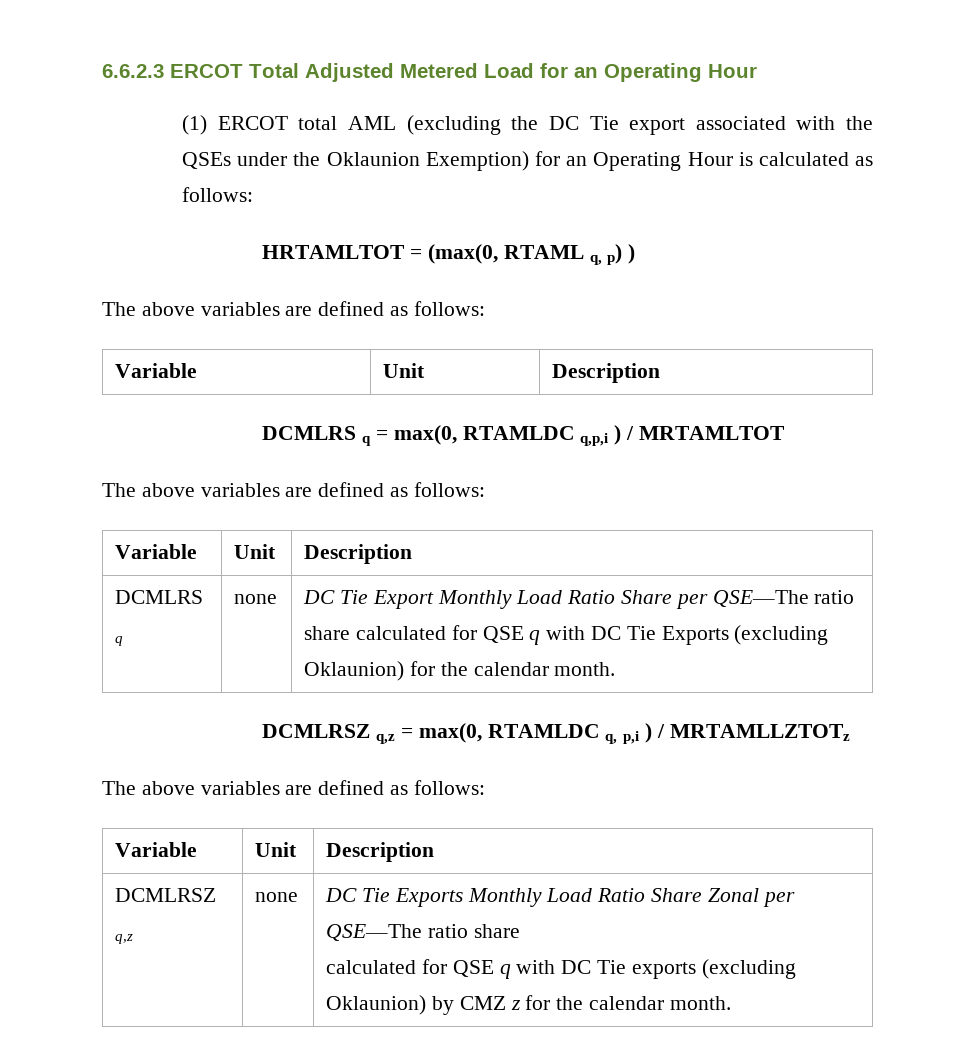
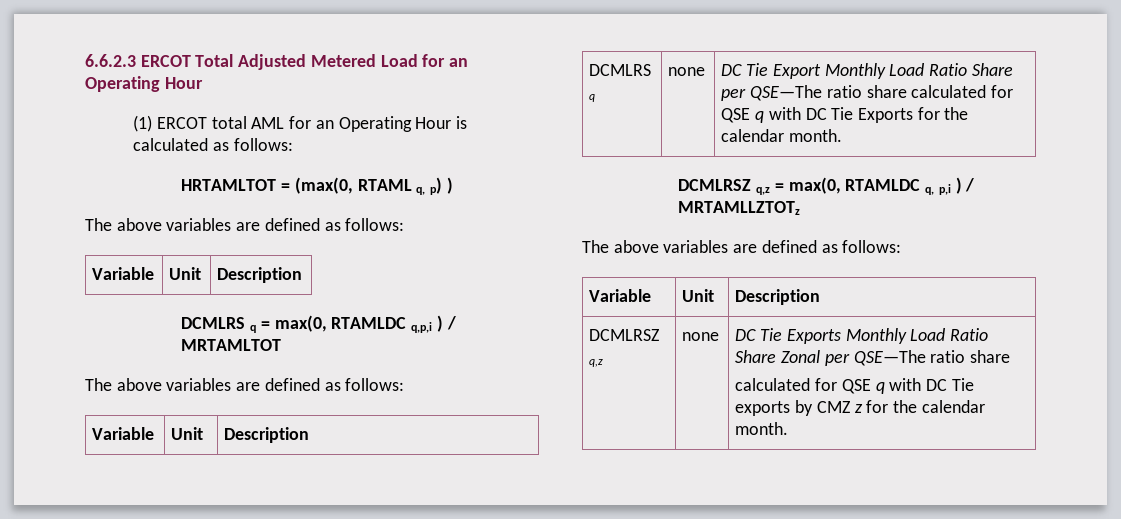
- (1) ERCOT total AML (excluding the DC Tie export associated with the QSEs under the Oklaunion Exemption) for an Operating Hour is calculated as follows:
+ (1) ERCOT total AML for an Operating Hour is calculated as follows:
- DCMLRS q | none | DC Tie Export Monthly Load Ratio Share per QSE—The ratio share calculated for QSE q with DC Tie Exports (excluding Oklaunion) for the calendar month.
+ DCMLRS q | none | DC Tie Export Monthly Load Ratio Share per QSE—The ratio share calculated for QSE q with DC Tie Exports for the calendar month.
  DCMLRSZ q,z | none | DC Tie Exports Monthly Load Ratio Share Zonal per QSE—The ratio share
- calculated for QSE q with DC Tie exports (excluding Oklaunion) by CMZ z for the calendar month.
+ calculated for QSE q with DC Tie exports by CMZ z for the calendar month.

